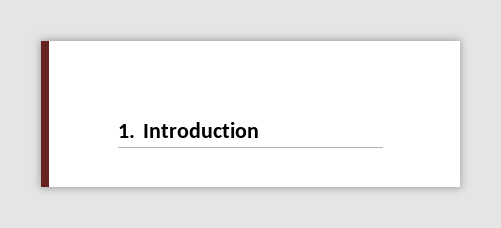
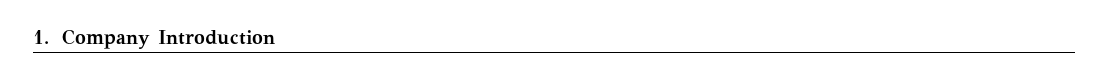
- 1. Introduction
+ 1. Company Introduction

